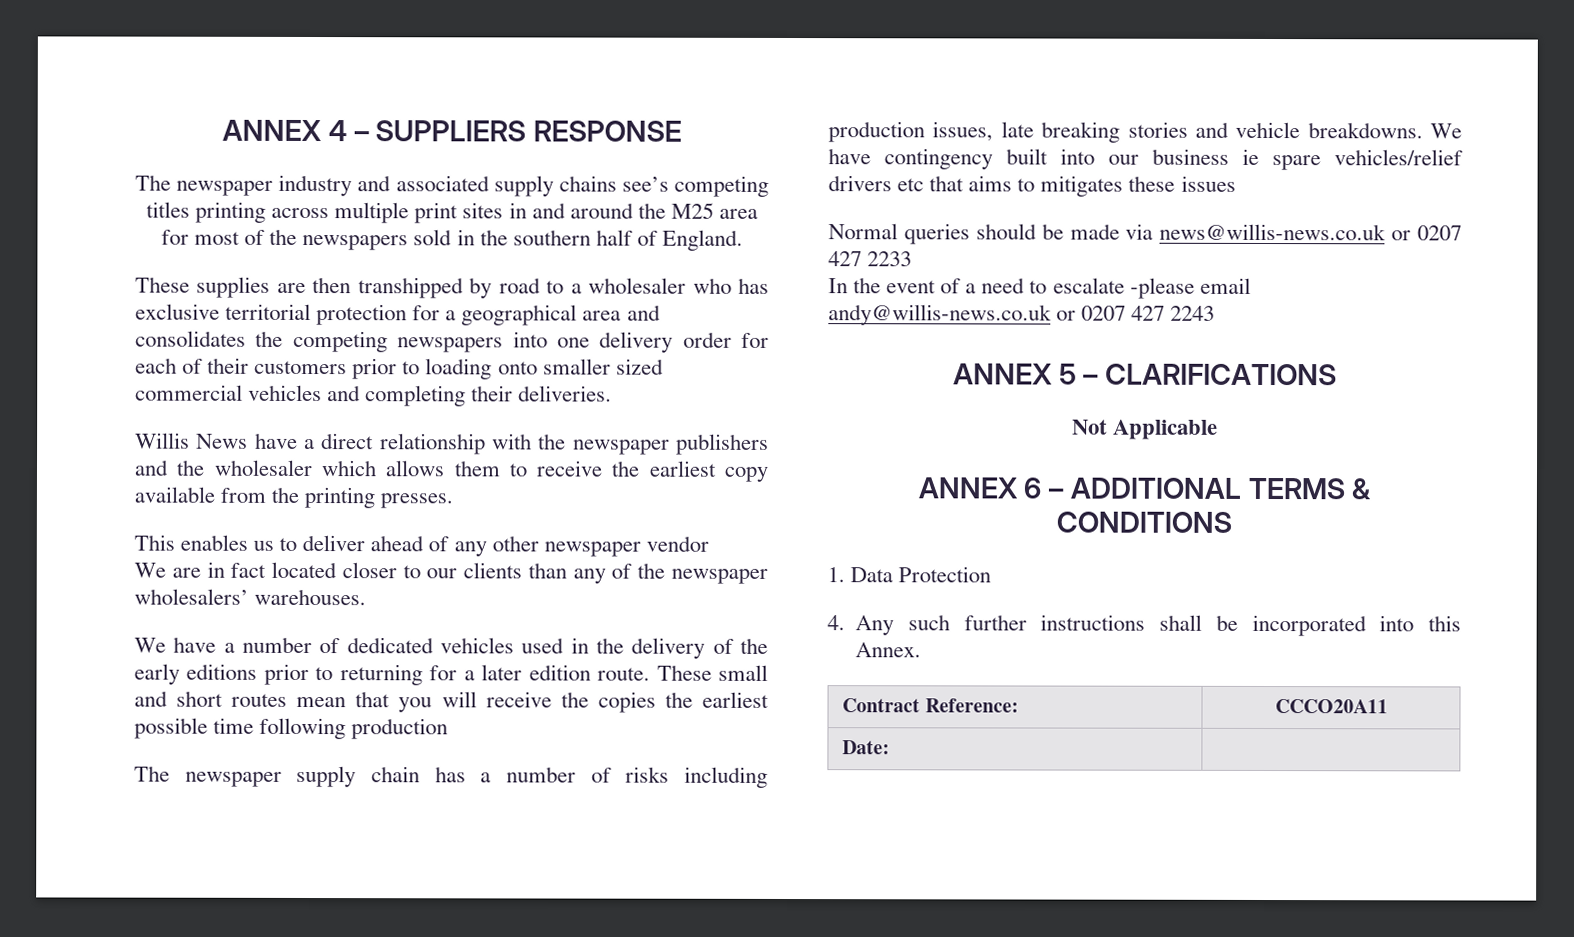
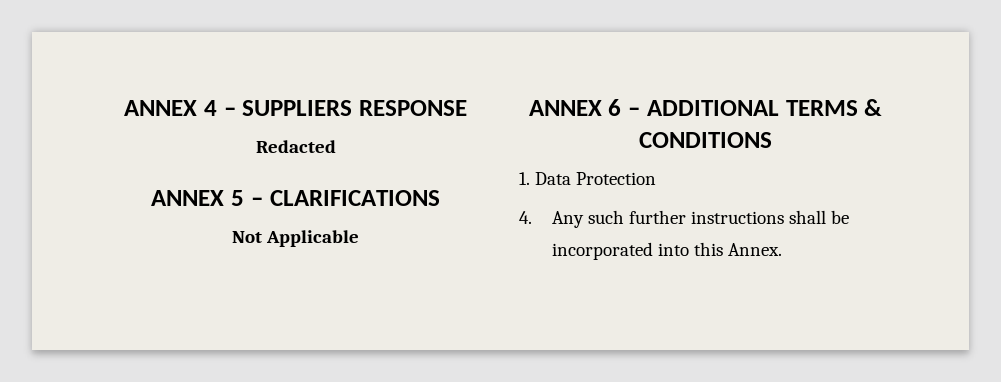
- The newspaper industry and associated supply chains see’s competing titles printing across multiple print sites in and around the M25 area for most of the newspapers sold in the southern half of England.
- These supplies are then transhipped by road to a wholesaler who has exclusive territorial protection for a geographical area and consolidates the competing newspapers into one delivery order for each of their customers prior to loading onto smaller sized commercial vehicles and completing their deliveries.
- Willis News have a direct relationship with the newspaper publishers and the wholesaler which allows them to receive the earliest copy available from the printing presses.
- This enables us to deliver ahead of any other newspaper vendor
- We are in fact located closer to our clients than any of the newspaper wholesalers’ warehouses.
- We have a number of dedicated vehicles used in the delivery of the early editions prior to returning for a later edition route. These small and short routes mean that you will receive the copies the earliest possible time following production
- The newspaper supply chain has a number of risks including production issues, late breaking stories and vehicle breakdowns. We have contingency built into our business ie spare vehicles/relief drivers etc that aims to mitigates these issues
- Normal queries should be made via news@willis-news.co.uk or 0207 427 2233
- In the event of a need to escalate -please email andy@willis-news.co.uk or 0207 427 2243
+ Redacted
- Contract Reference: | CCCO20A11
- Date: |

